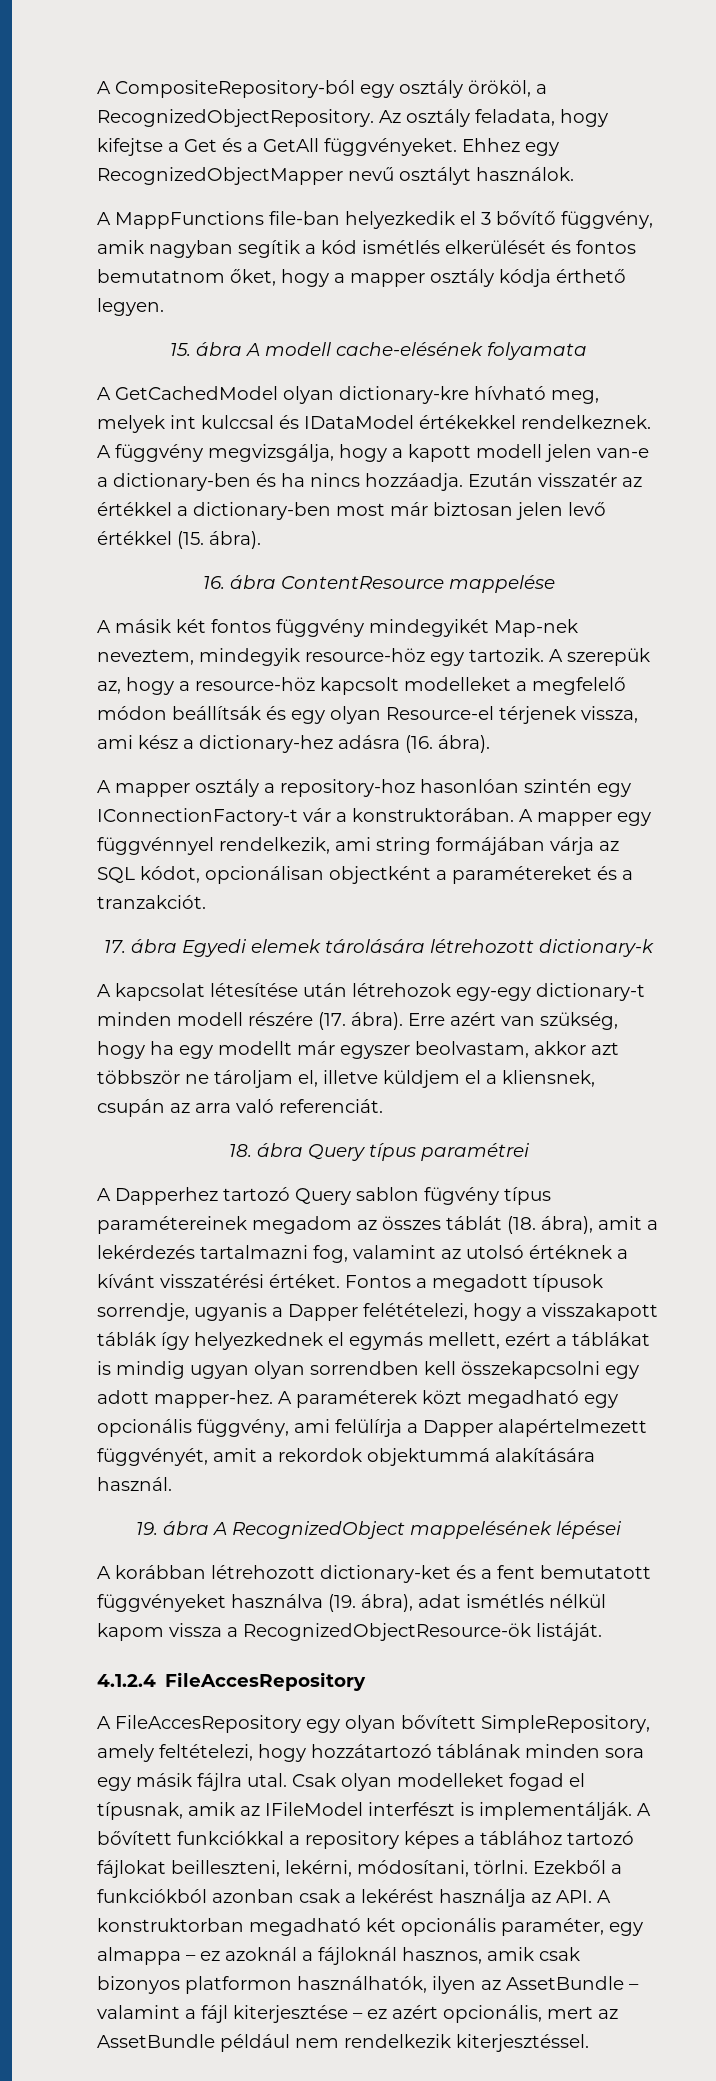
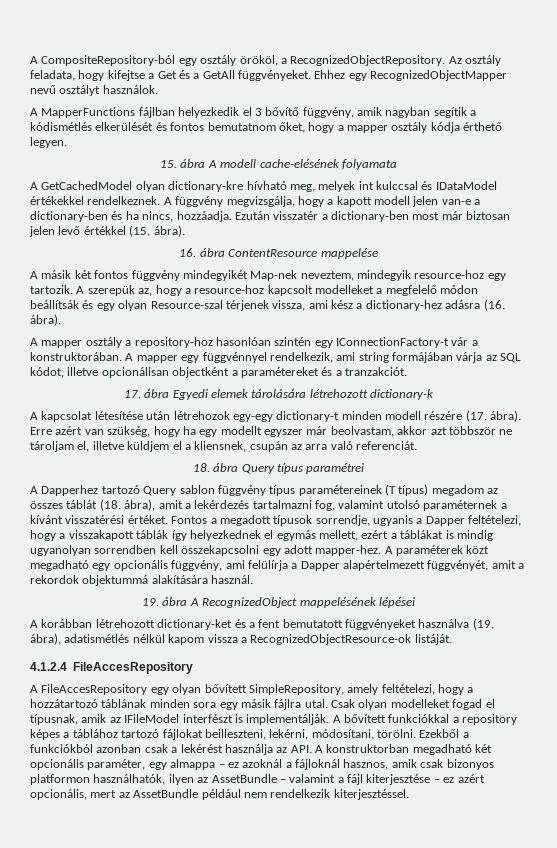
- A MappFunctions file-ban helyezkedik el 3 bővítő függvény, amik nagyban segítik a kód ismétlés elkerülését és fontos bemutatnom őket, hogy a mapper osztály kódja érthető legyen.
+ A MapperFunctions fájlban helyezkedik el 3 bővítő függvény, amik nagyban segítik a kódismétlés elkerülését és fontos bemutatnom őket, hogy a mapper osztály kódja érthető legyen.
- A függvény megvizsgálja, hogy a kapott modell jelen van-e a dictionary-ben és ha nincs hozzáadja.
+ A függvény megvizsgálja, hogy a kapott modell jelen van-e a dictionary-ben és ha nincs, hozzáadja.
- Ezután visszatér az értékkel a dictionary-ben most már biztosan jelen levő értékkel (15. ábra).
+ Ezután visszatér a dictionary-ben most már biztosan jelen levő értékkel (15. ábra).
- A másik két fontos függvény mindegyikét Map-nek neveztem, mindegyik resource-höz egy tartozik.
+ A másik két fontos függvény mindegyikét Map-nek neveztem, mindegyik resource-hoz egy tartozik.
- A szerepük az, hogy a resource-höz kapcsolt modelleket a megfelelő módon beállítsák és egy olyan Resource-el térjenek vissza, ami kész a dictionary-hez adásra (16. ábra).
+ A szerepük az, hogy a resource-hoz kapcsolt modelleket a megfelelő módon beállítsák és egy olyan Resource-szal térjenek vissza, ami kész a dictionary-hez adásra (16. ábra).
- A mapper egy függvénnyel rendelkezik, ami string formájában várja az SQL kódot, opcionálisan objectként a paramétereket és a tranzakciót.
+ A mapper egy függvénnyel rendelkezik, ami string formájában várja az SQL kódot, illetve opcionálisan objectként a paramétereket és a tranzakciót.
- Erre azért van szükség, hogy ha egy modellt már egyszer beolvastam, akkor azt többször ne tároljam el, illetve küldjem el a kliensnek, csupán az arra való referenciát.
+ Erre azért van szükség, hogy ha egy modellt egyszer már beolvastam, akkor azt többször ne tároljam el, illetve küldjem el a kliensnek, csupán az arra való referenciát.
- A Dapperhez tartozó Query sablon fügvény típus paramétereinek megadom az összes táblát (18. ábra), amit a lekérdezés tartalmazni fog, valamint az utolsó értéknek a kívánt visszatérési értéket.
+ A Dapperhez tartozó Query sablon függvény típus paramétereinek (T típus) megadom az összes táblát (18. ábra), amit a lekérdezés tartalmazni fog, valamint utolsó paraméternek a kívánt visszatérési értéket.
- Fontos a megadott típusok sorrendje, ugyanis a Dapper felétételezi, hogy a visszakapott táblák így helyezkednek el egymás mellett, ezért a táblákat is mindig ugyan olyan sorrendben kell összekapcsolni egy adott mapper-hez.
+ Fontos a megadott típusok sorrendje, ugyanis a Dapper feltételezi, hogy a visszakapott táblák így helyezkednek el egymás mellett, ezért a táblákat is mindig ugyanolyan sorrendben kell összekapcsolni egy adott mapper-hez.
- A korábban létrehozott dictionary-ket és a fent bemutatott függvényeket használva (19. ábra), adat ismétlés nélkül kapom vissza a RecognizedObjectResource-ök listáját.
+ A korábban létrehozott dictionary-ket és a fent bemutatott függvényeket használva (19. ábra), adatismétlés nélkül kapom vissza a RecognizedObjectResource-ok listáját.
- A FileAccesRepository egy olyan bővített SimpleRepository, amely feltételezi, hogy hozzátartozó táblának minden sora egy másik fájlra utal.
+ A FileAccesRepository egy olyan bővített SimpleRepository, amely feltételezi, hogy a hozzátartozó táblának minden sora egy másik fájlra utal.
- A bővített funkciókkal a repository képes a táblához tartozó fájlokat beilleszteni, lekérni, módosítani, törlni.
+ A bővített funkciókkal a repository képes a táblához tartozó fájlokat beilleszteni, lekérni, módosítani, törölni.

